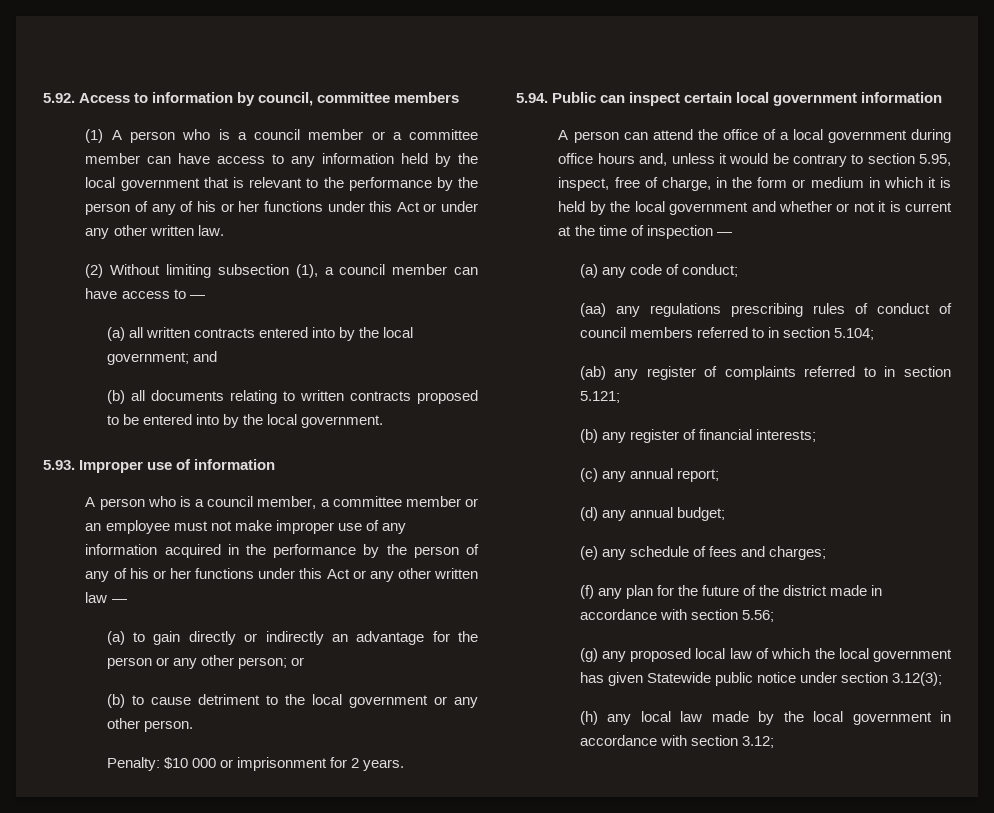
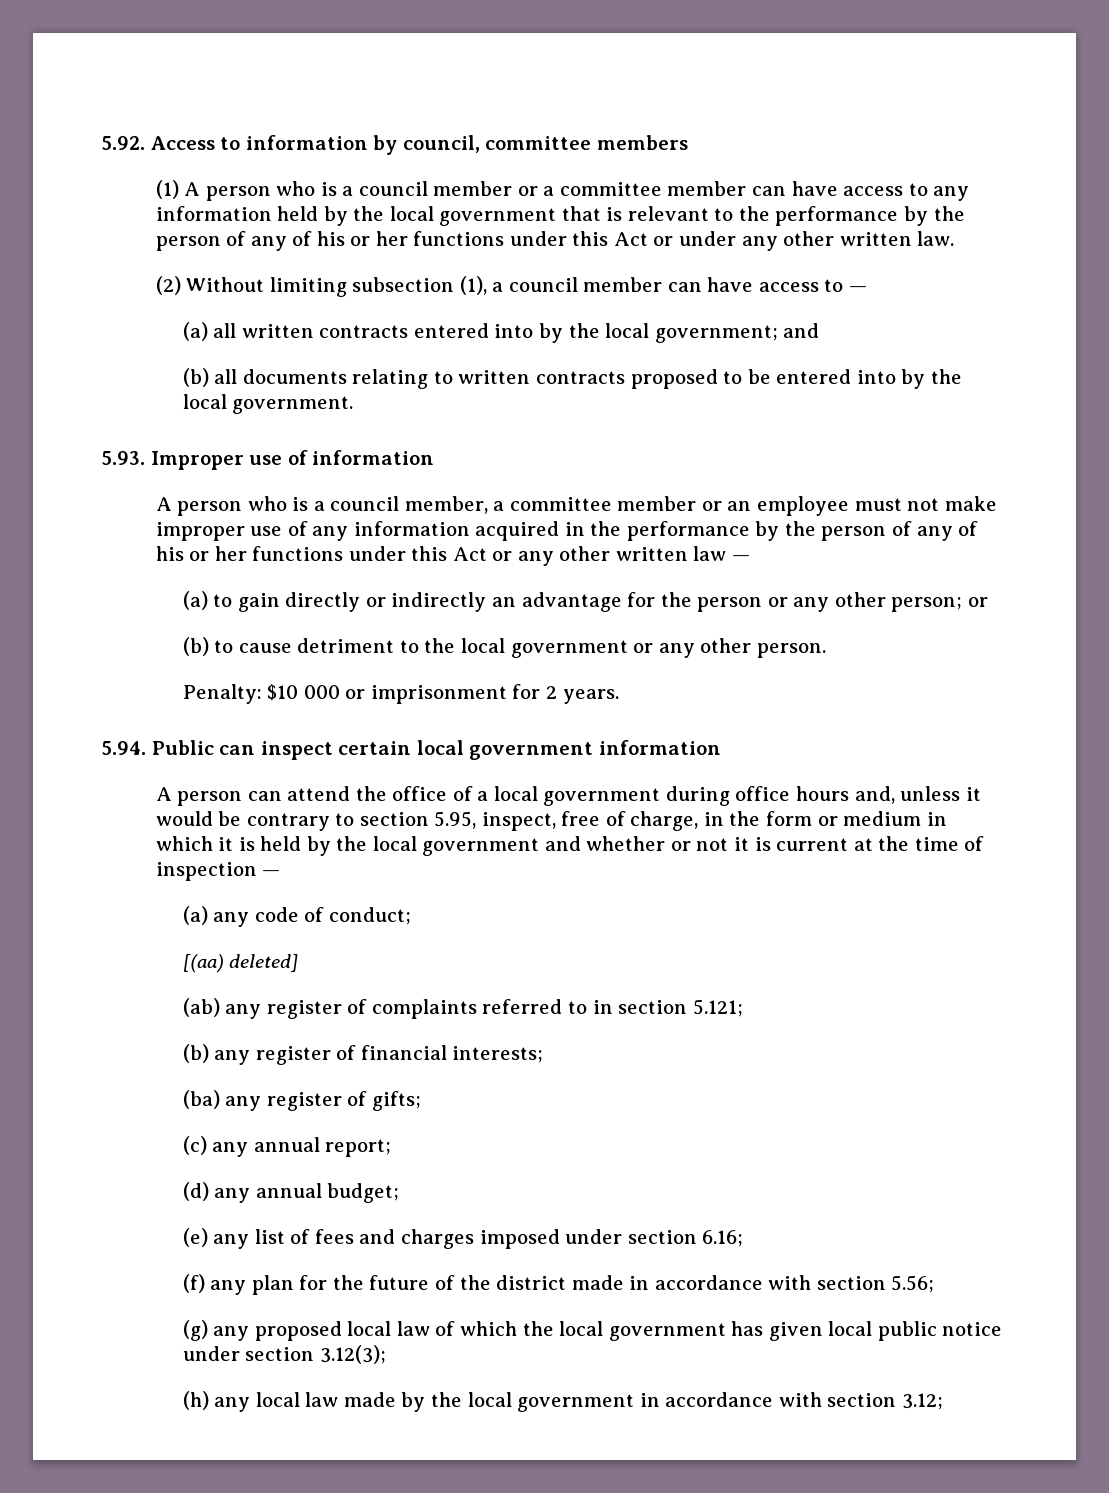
- (aa) any regulations prescribing rules of conduct of council members referred to in section 5.104;
+ [(aa) deleted]
+ (ba) any register of gifts;
- (e) any schedule of fees and charges;
+ (e) any list of fees and charges imposed under section 6.16;
- (g) any proposed local law of which the local government has given Statewide public notice under section 3.12(3);
+ (g) any proposed local law of which the local government has given local public notice under section 3.12(3);

